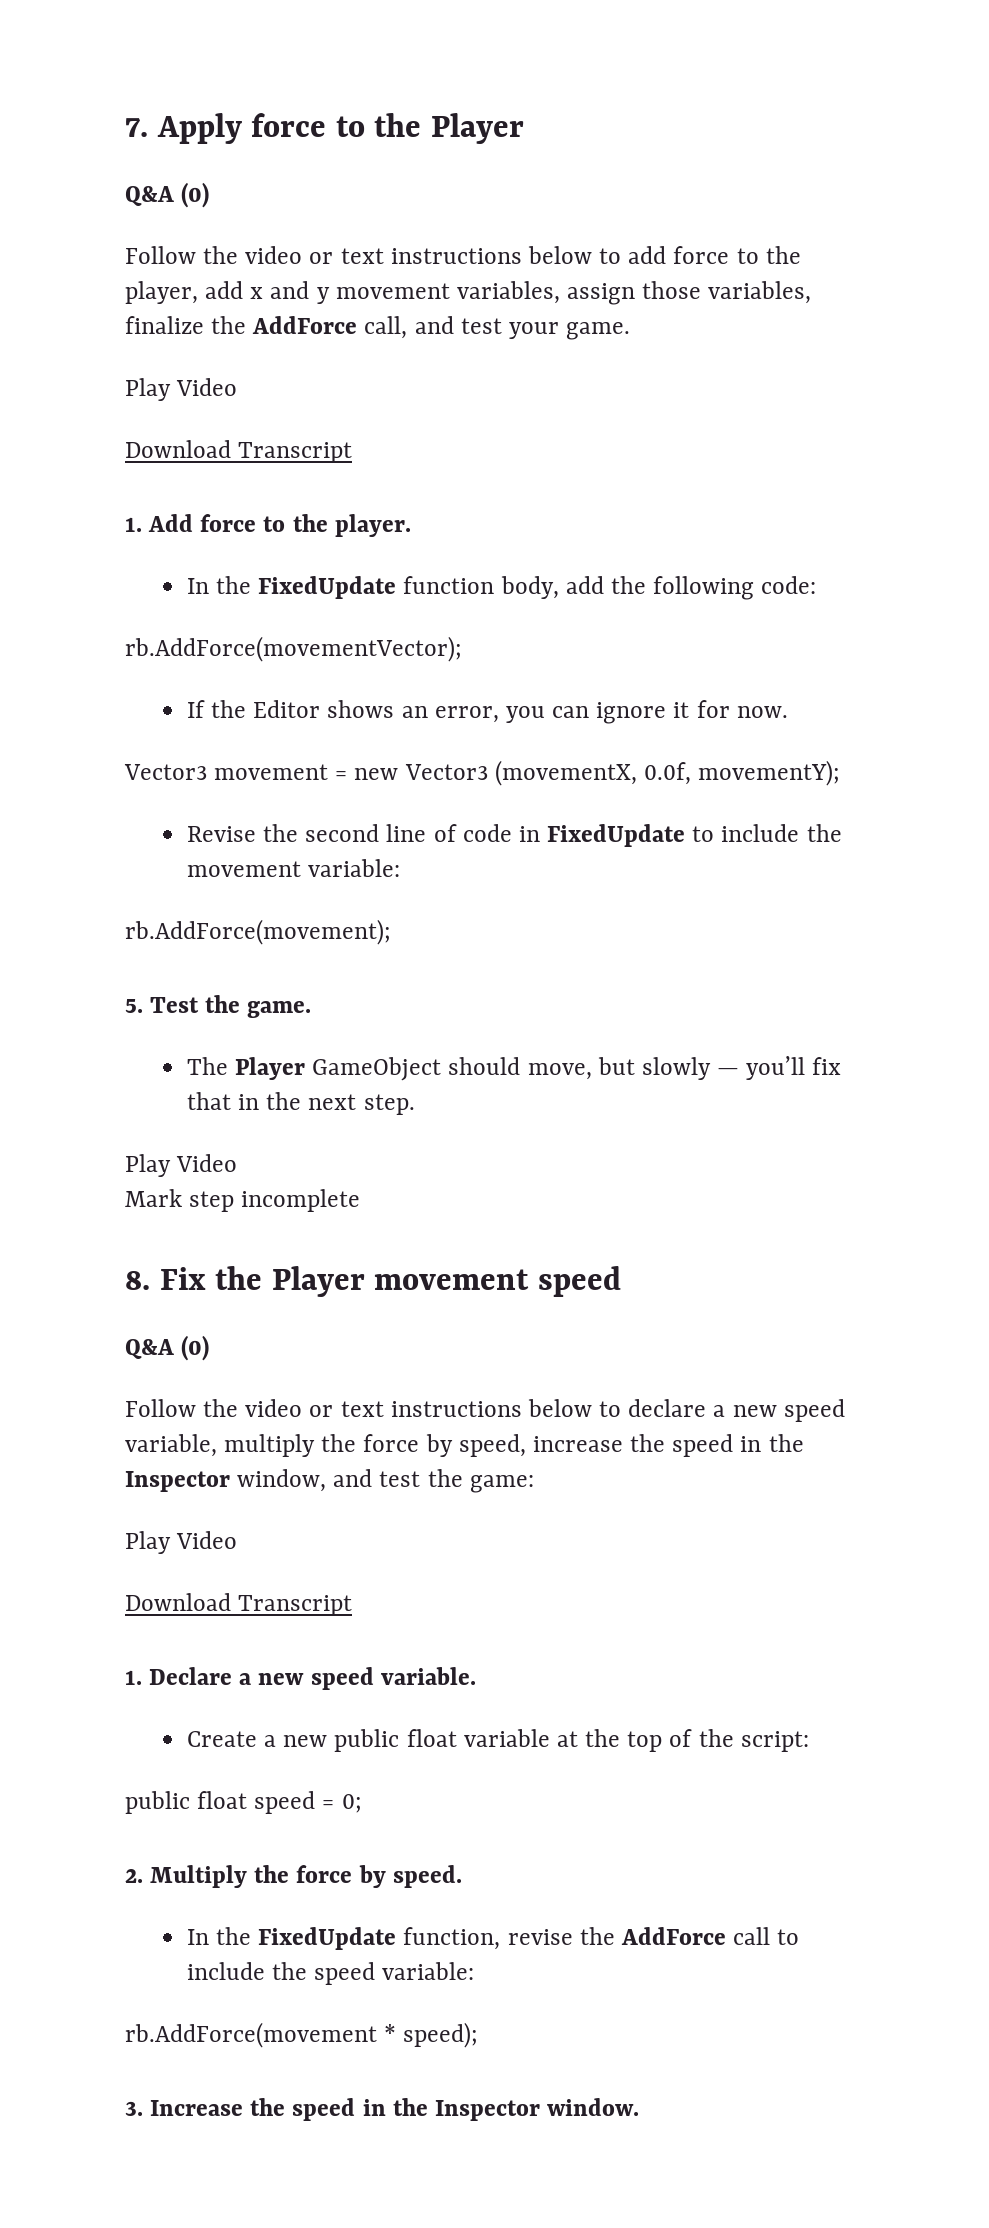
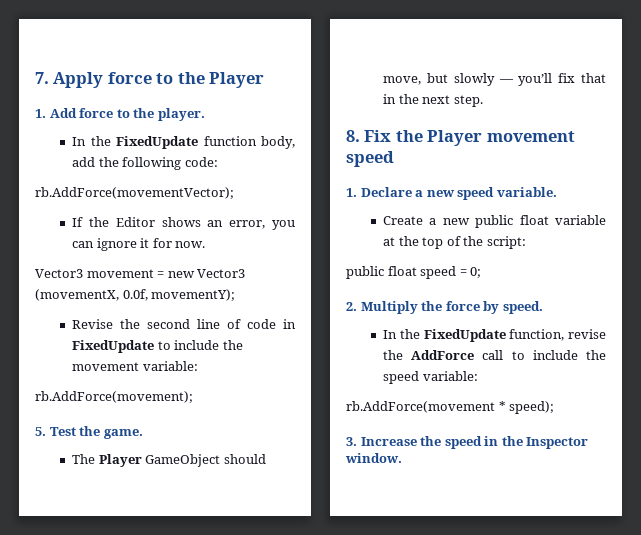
  7. Apply force to the Player
- Q&A (0)
- Follow the video or text instructions below to add force to the player, add x and y movement variables, assign those variables, finalize the AddForce call, and test your game.
- Play Video
- Download Transcript
  The Player GameObject should move, but slowly — you’ll fix that in the next step.
- Play Video
- Mark step incomplete
  8. Fix the Player movement speed
- Q&A (0)
- Follow the video or text instructions below to declare a new speed variable, multiply the force by speed, increase the speed in the Inspector window, and test the game:
- Play Video
- Download Transcript

